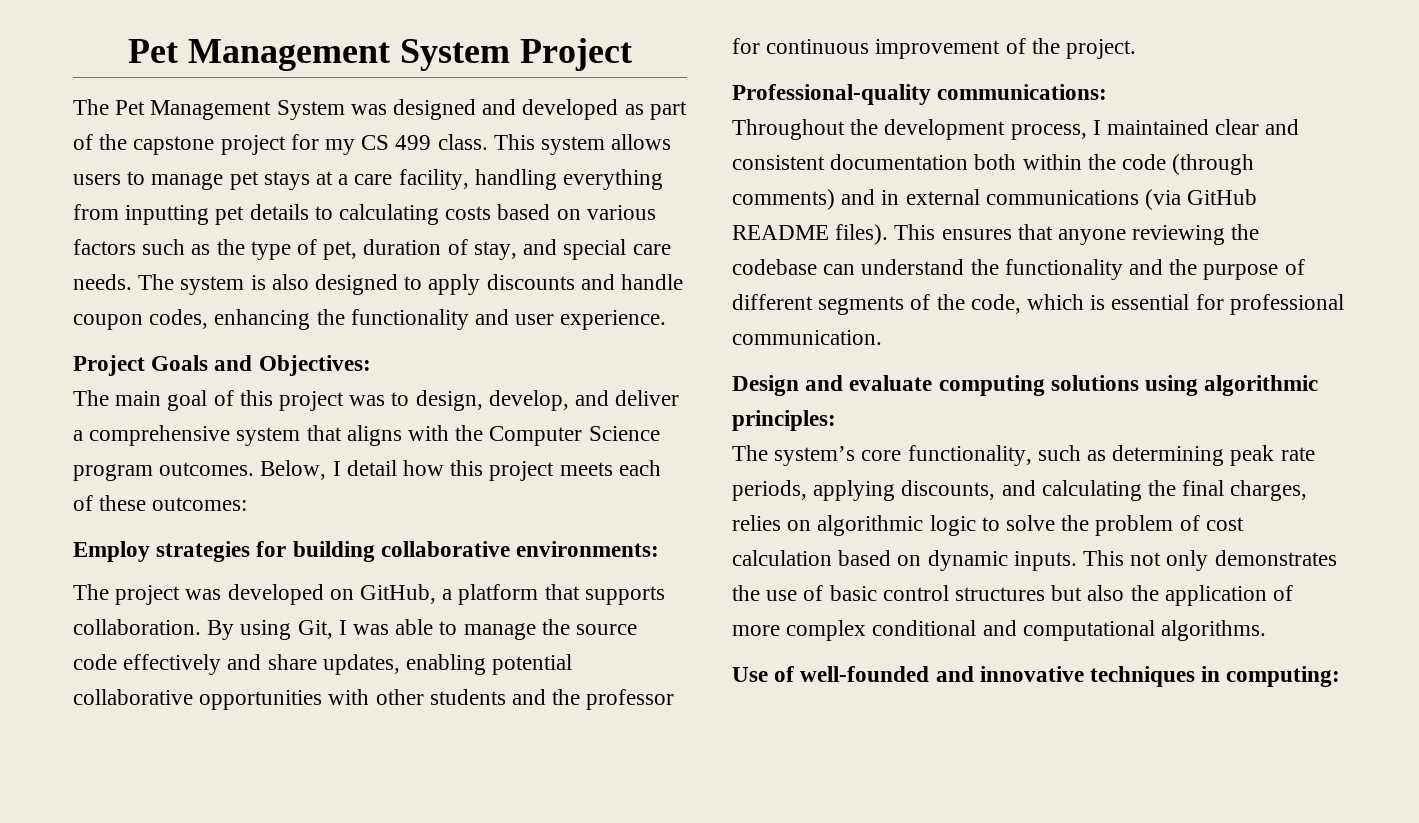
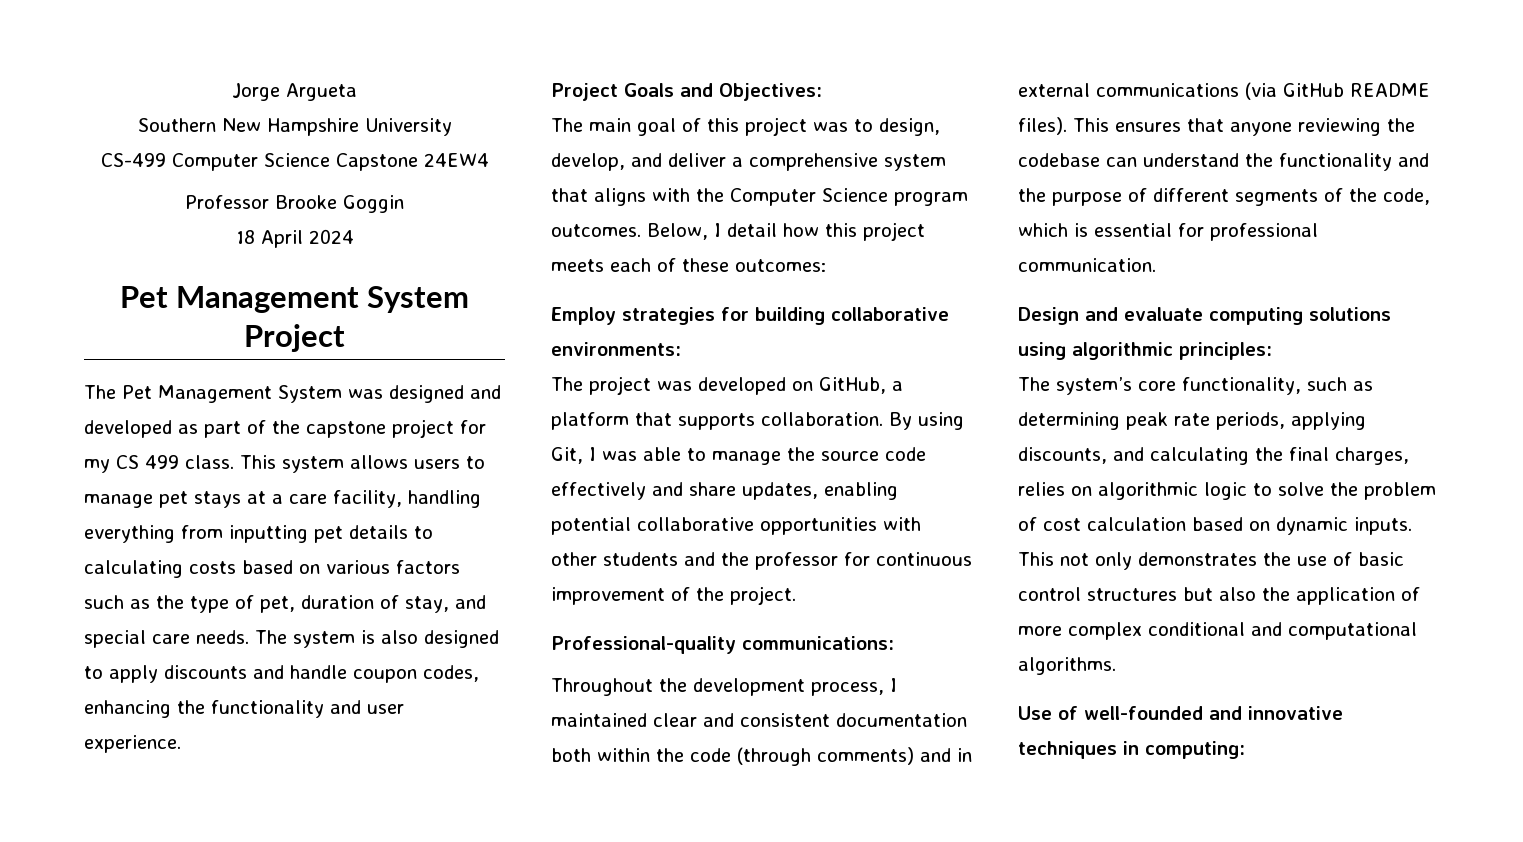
+ Jorge Argueta
+ Southern New Hampshire University
+ CS-499 Computer Science Capstone 24EW4
+ Professor Brooke Goggin
+ 18 April 2024

